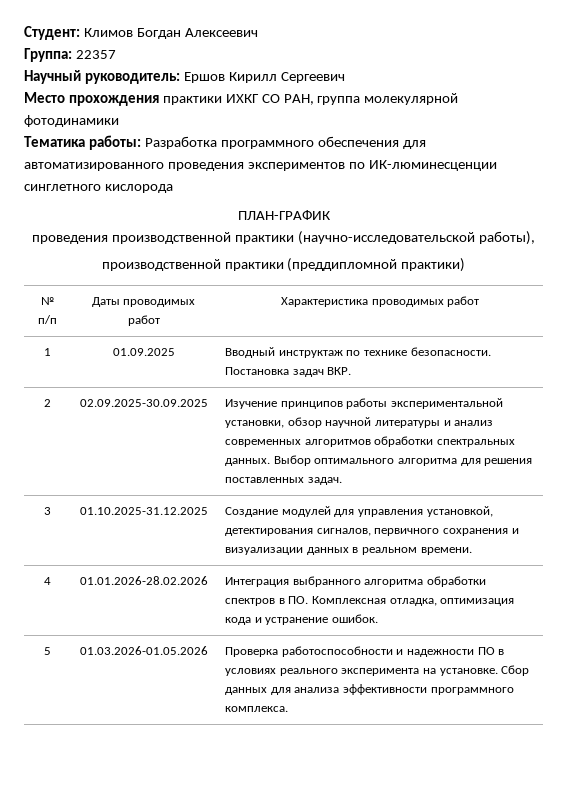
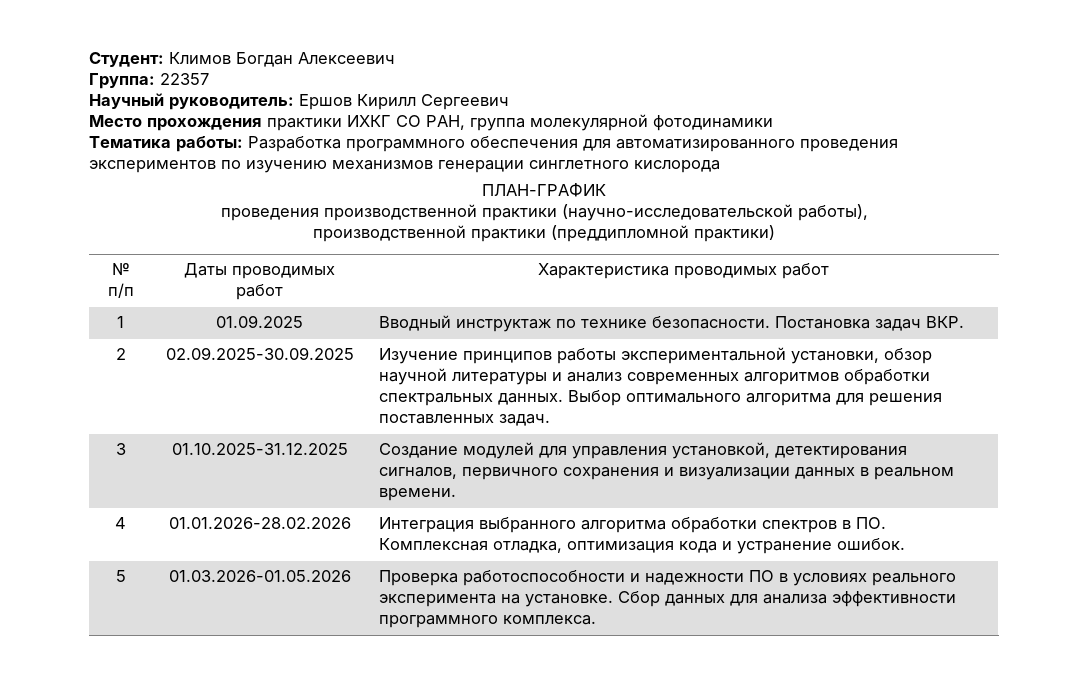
- Тематика работы: Разработка программного обеспечения для автоматизированного проведения экспериментов по ИК-люминесценции синглетного кислорода
+ Тематика работы: Разработка программного обеспечения для автоматизированного проведения экспериментов по изучению механизмов генерации синглетного кислорода

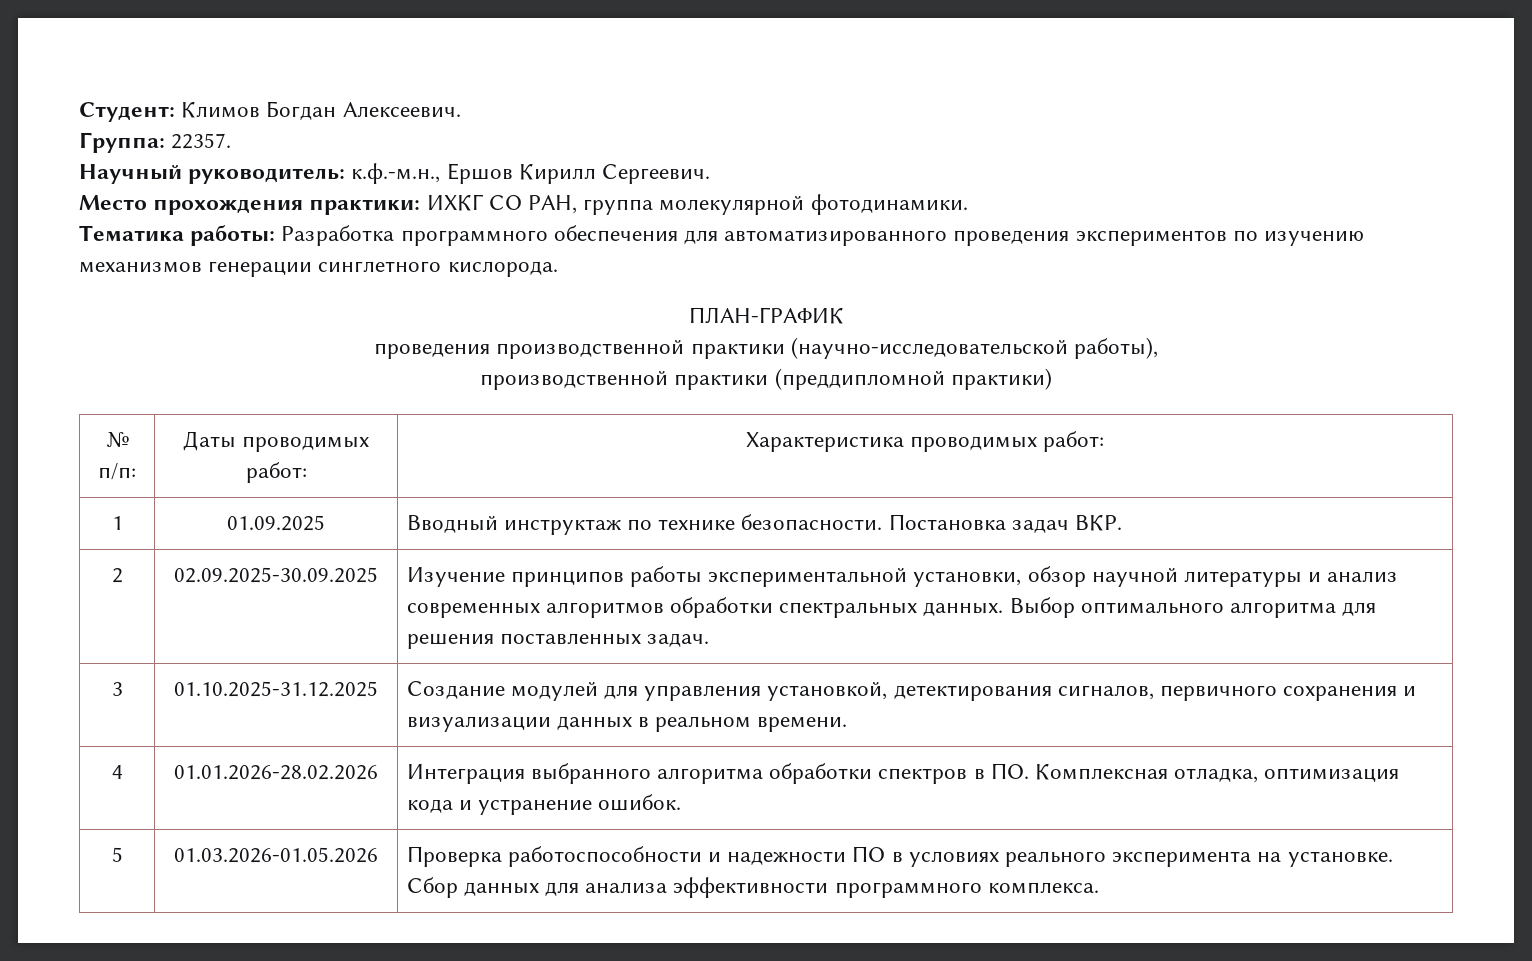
- Студент: Климов Богдан Алексеевич
+ Студент: Климов Богдан Алексеевич.
- Группа: 22357
+ Группа: 22357.
- Научный руководитель: Ершов Кирилл Сергеевич
+ Научный руководитель: к.ф.-м.н., Ершов Кирилл Сергеевич.
- Место прохождения практики ИХКГ СО РАН, группа молекулярной фотодинамики
+ Место прохождения практики: ИХКГ СО РАН, группа молекулярной фотодинамики.
- Тематика работы: Разработка программного обеспечения для автоматизированного проведения экспериментов по изучению механизмов генерации синглетного кислорода
+ Тематика работы: Разработка программного обеспечения для автоматизированного проведения экспериментов по изучению механизмов генерации синглетного кислорода.
- № п/п | Даты проводимых работ | Характеристика проводимых работ
+ № п/п: | Даты проводимых работ: | Характеристика проводимых работ:

